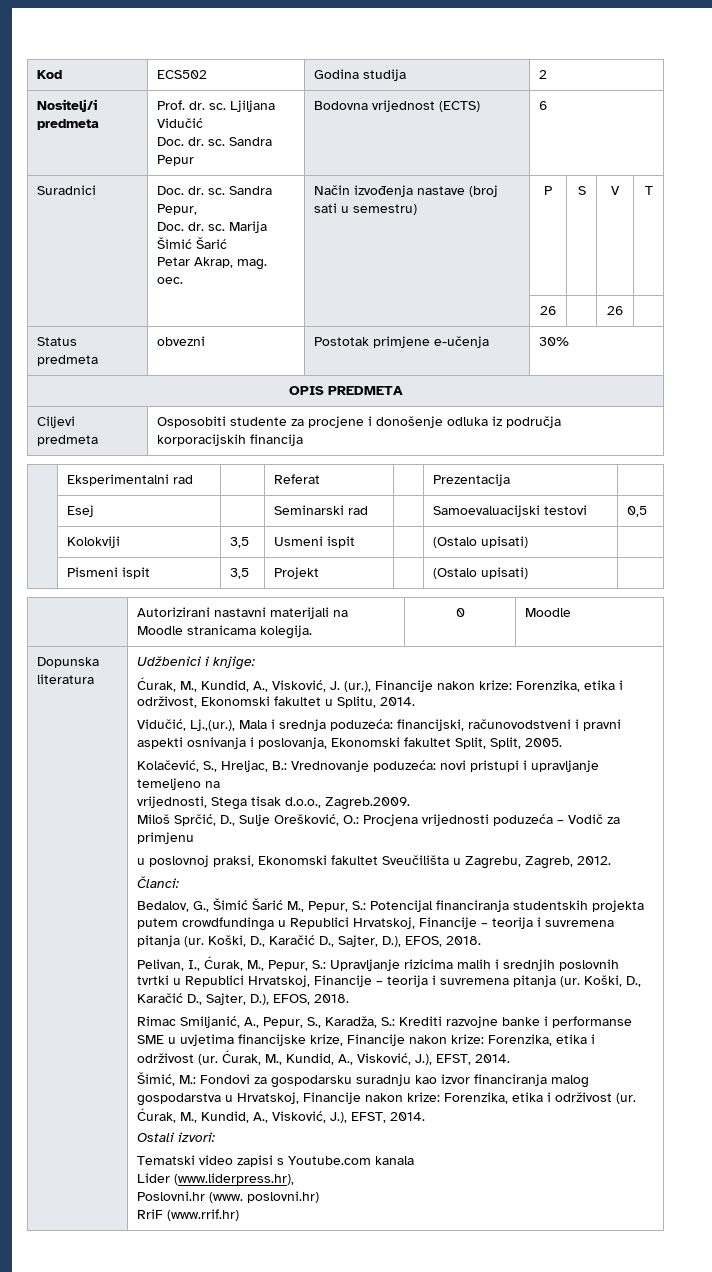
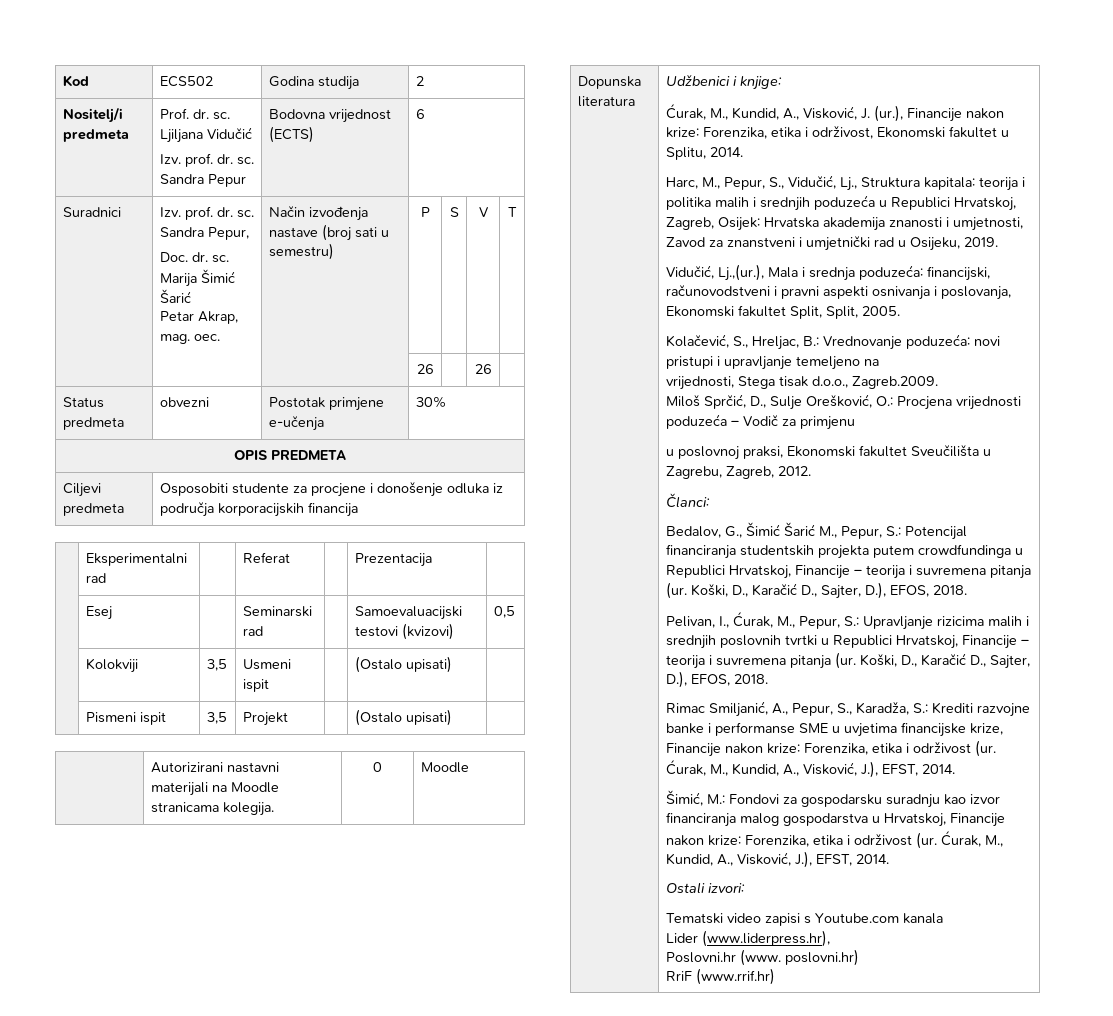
  Nositelj/i predmeta | Prof. dr. sc. Ljiljana Vidučić
- Doc. dr. sc. Sandra Pepur | Bodovna vrijednost (ECTS) | 6
+ Izv. prof. dr. sc. Sandra Pepur | Bodovna vrijednost (ECTS) | 6
- Suradnici | Doc. dr. sc. Sandra Pepur,
+ Suradnici | Izv. prof. dr. sc. Sandra Pepur,
- | Esej | | Seminarski rad | | Samoevaluacijski testovi | 0,5
+ | Esej | | Seminarski rad | | Samoevaluacijski testovi (kvizovi) | 0,5
+ Harc, M., Pepur, S., Vidučić, Lj., Struktura kapitala: teorija i politika malih i srednjih poduzeća u Republici Hrvatskoj, Zagreb, Osijek: Hrvatska akademija znanosti i umjetnosti, Zavod za znanstveni i umjetnički rad u Osijeku, 2019.

